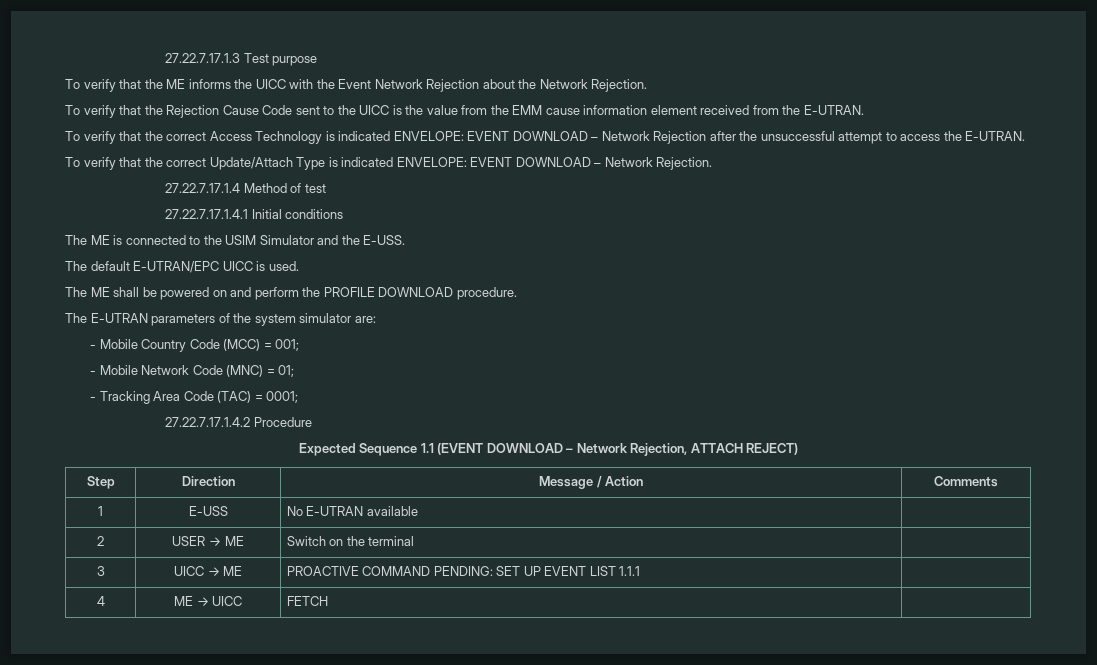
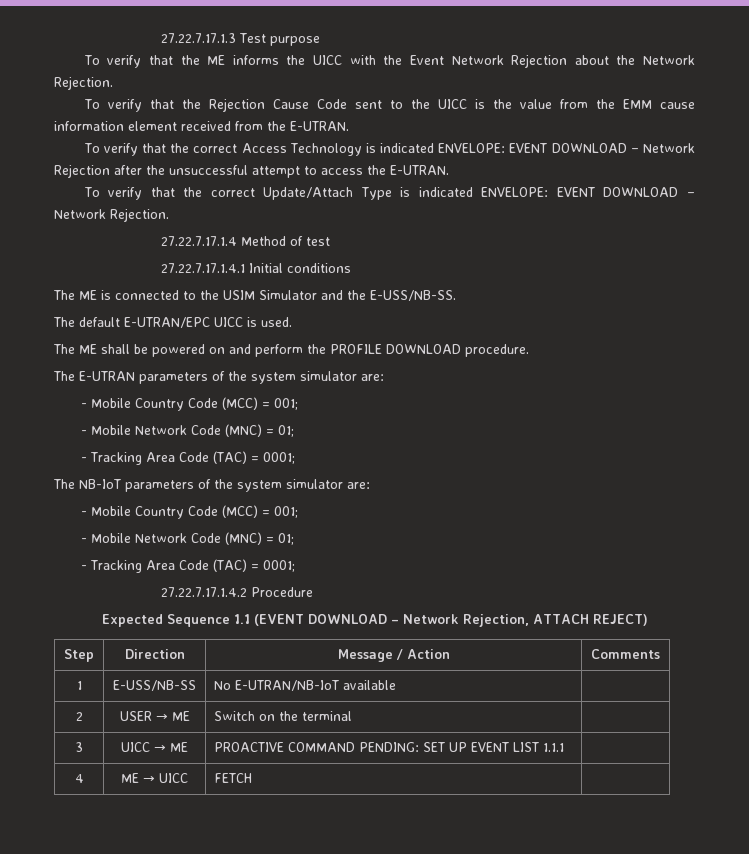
- The ME is connected to the USIM Simulator and the E-USS.
+ The ME is connected to the USIM Simulator and the E-USS/NB-SS.
+ The NB-IoT parameters of the system simulator are:
+ - Mobile Country Code (MCC) = 001;
+ - Mobile Network Code (MNC) = 01;
+ - Tracking Area Code (TAC) = 0001;
- 1 | E-USS | No E-UTRAN available |
+ 1 | E-USS/NB-SS | No E-UTRAN/NB-IoT available |

